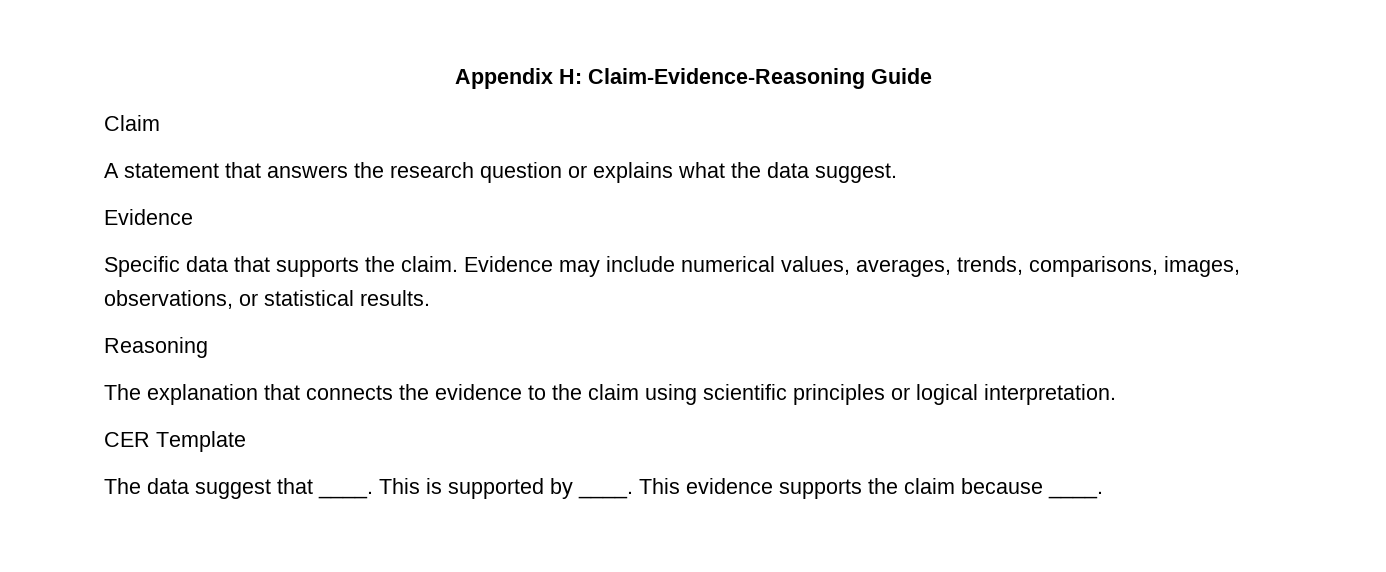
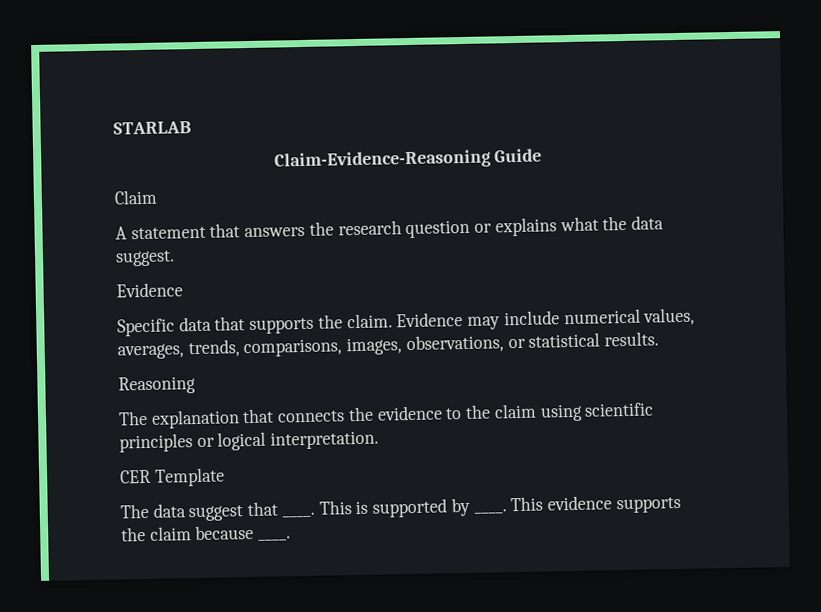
- Appendix H: Claim-Evidence-Reasoning Guide
+ STARLAB
+ Claim-Evidence-Reasoning Guide

